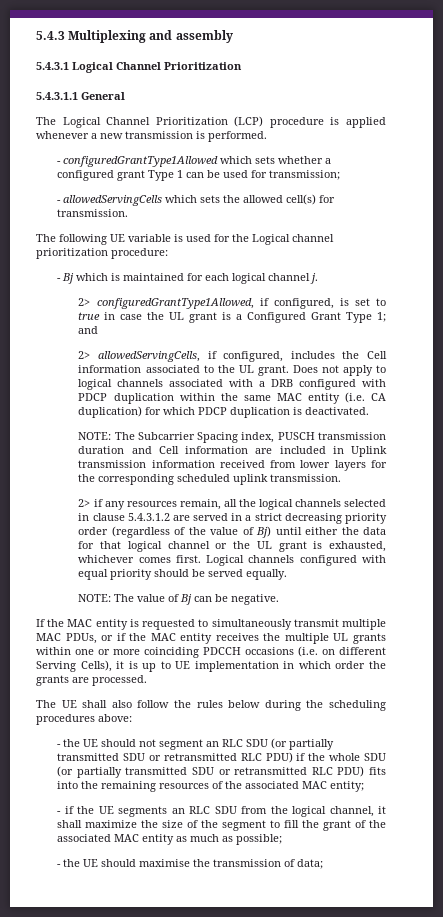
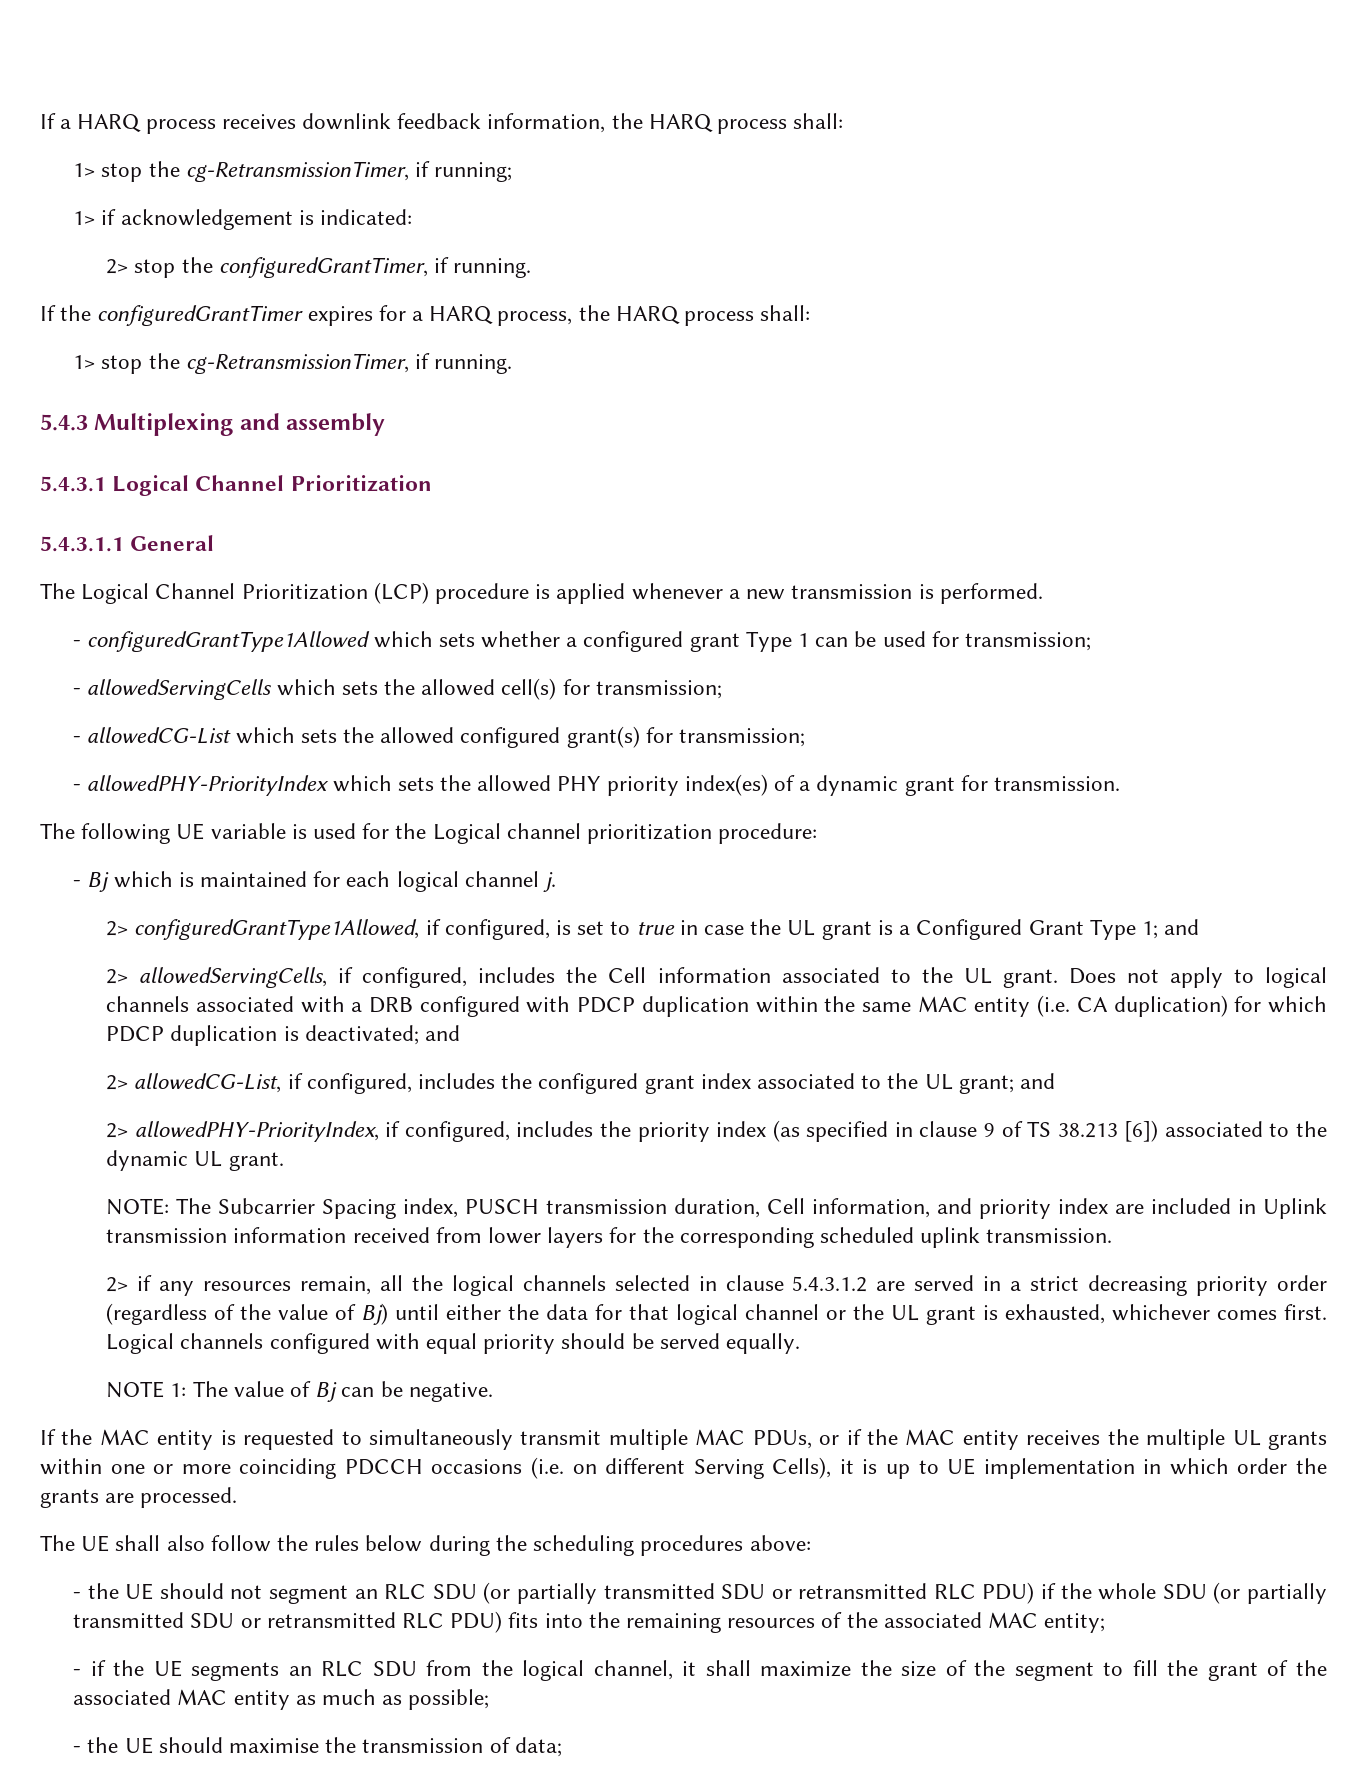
+ If a HARQ process receives downlink feedback information, the HARQ process shall:
+ 1> stop the cg-RetransmissionTimer, if running;
+ 1> if acknowledgement is indicated:
+ 2> stop the configuredGrantTimer, if running.
+ If the configuredGrantTimer expires for a HARQ process, the HARQ process shall:
+ 1> stop the cg-RetransmissionTimer, if running.
- - allowedServingCells which sets the allowed cell(s) for transmission.
+ - allowedServingCells which sets the allowed cell(s) for transmission;
+ - allowedCG-List which sets the allowed configured grant(s) for transmission;
+ - allowedPHY-PriorityIndex which sets the allowed PHY priority index(es) of a dynamic grant for transmission.
- Does not apply to logical channels associated with a DRB configured with PDCP duplication within the same MAC entity (i.e. CA duplication) for which PDCP duplication is deactivated.
+ Does not apply to logical channels associated with a DRB configured with PDCP duplication within the same MAC entity (i.e. CA duplication) for which PDCP duplication is deactivated; and
+ 2> allowedCG-List, if configured, includes the configured grant index associated to the UL grant; and
+ 2> allowedPHY-PriorityIndex, if configured, includes the priority index (as specified in clause 9 of TS 38.213 [6]) associated to the dynamic UL grant.
- NOTE: The Subcarrier Spacing index, PUSCH transmission duration and Cell information are included in Uplink transmission information received from lower layers for the corresponding scheduled uplink transmission.
+ NOTE: The Subcarrier Spacing index, PUSCH transmission duration, Cell information, and priority index are included in Uplink transmission information received from lower layers for the corresponding scheduled uplink transmission.
- NOTE: The value of Bj can be negative.
+ NOTE 1: The value of Bj can be negative.

